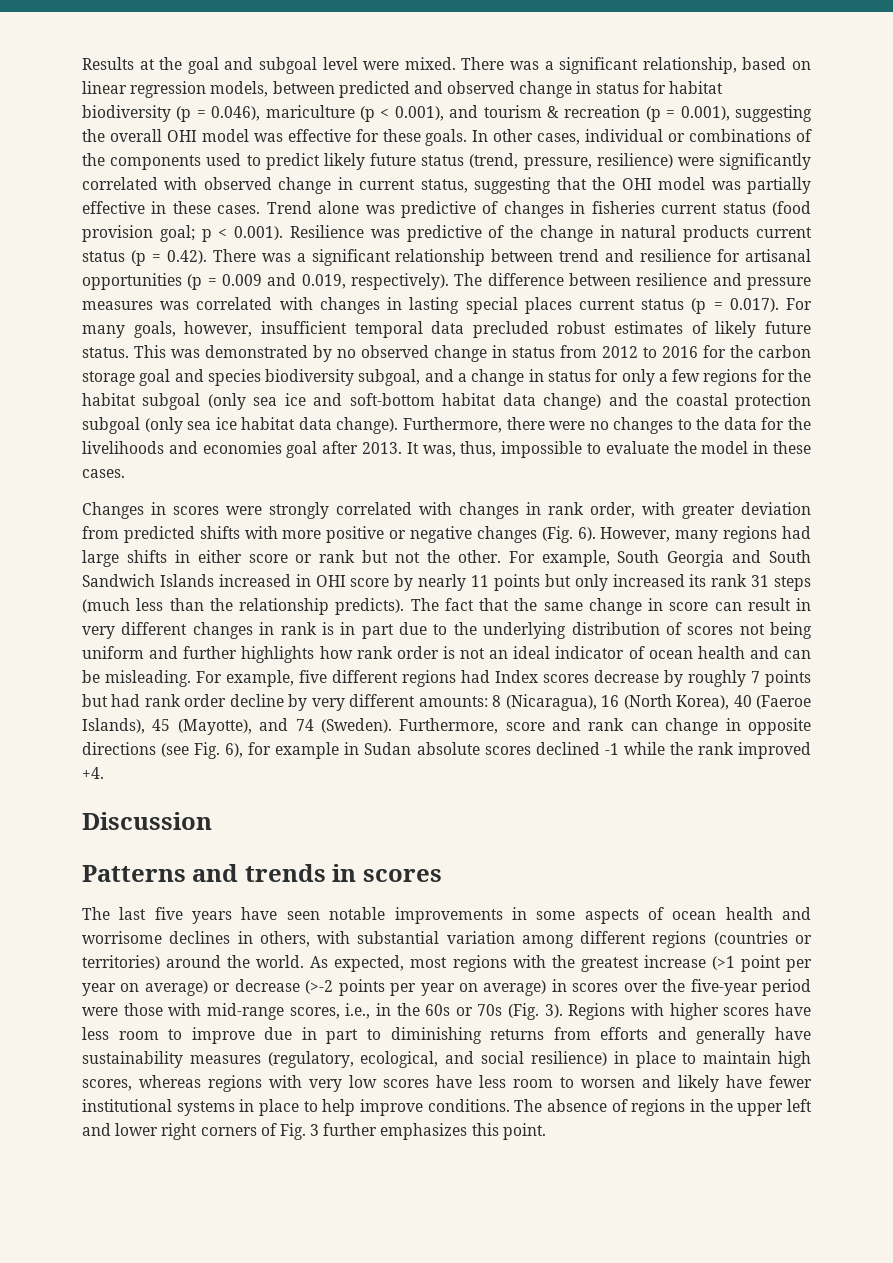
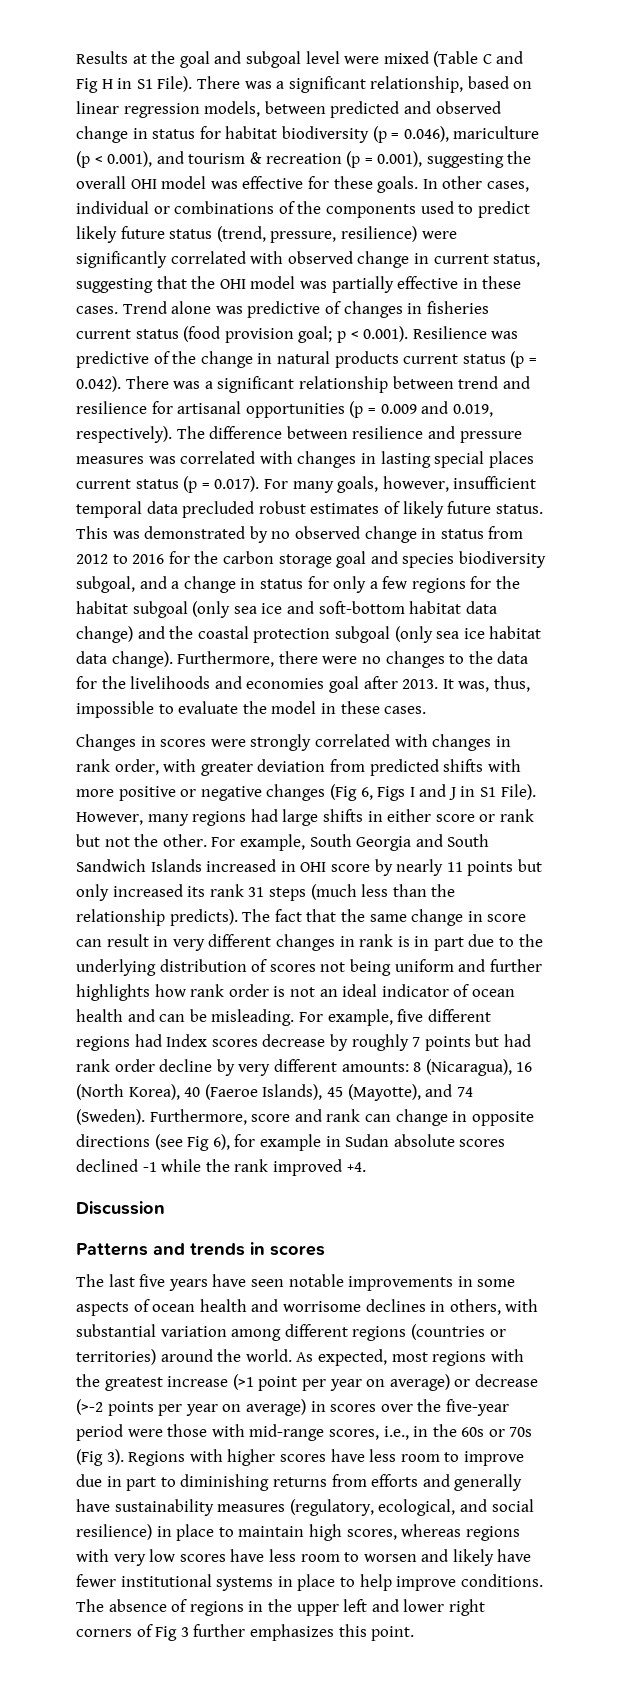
- Results at the goal and subgoal level were mixed.
+ Results at the goal and subgoal level were mixed (Table C and Fig H in S1 File).
- Trend alone was predictive of changes in fisheries current status (food provision goal; p < 0.001). Resilience was predictive of the change in natural products current status (p = 0.42). There was a significant relationship between trend and resilience for artisanal opportunities (p = 0.009 and 0.019, respectively).
+ Trend alone was predictive of changes in fisheries current status (food provision goal; p < 0.001). Resilience was predictive of the change in natural products current status (p = 0.042). There was a significant relationship between trend and resilience for artisanal opportunities (p = 0.009 and 0.019, respectively).
- Changes in scores were strongly correlated with changes in rank order, with greater deviation from predicted shifts with more positive or negative changes (Fig. 6).
+ Changes in scores were strongly correlated with changes in rank order, with greater deviation from predicted shifts with more positive or negative changes (Fig 6, Figs I and J in S1 File).
- Furthermore, score and rank can change in opposite directions (see Fig. 6), for example in Sudan absolute scores declined -1 while the rank improved +4.
+ Furthermore, score and rank can change in opposite directions (see Fig 6), for example in Sudan absolute scores declined -1 while the rank improved +4.
- As expected, most regions with the greatest increase (>1 point per year on average) or decrease (>-2 points per year on average) in scores over the five-year period were those with mid-range scores, i.e., in the 60s or 70s (Fig. 3).
+ As expected, most regions with the greatest increase (>1 point per year on average) or decrease (>-2 points per year on average) in scores over the five-year period were those with mid-range scores, i.e., in the 60s or 70s (Fig 3).
- The absence of regions in the upper left and lower right corners of Fig. 3 further emphasizes this point.
+ The absence of regions in the upper left and lower right corners of Fig 3 further emphasizes this point.

